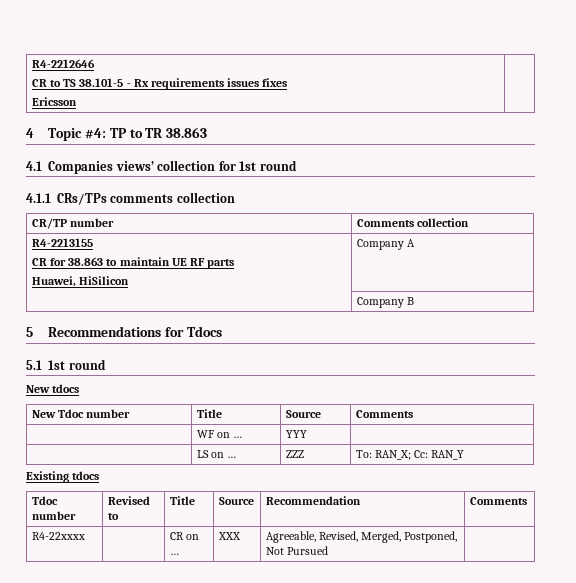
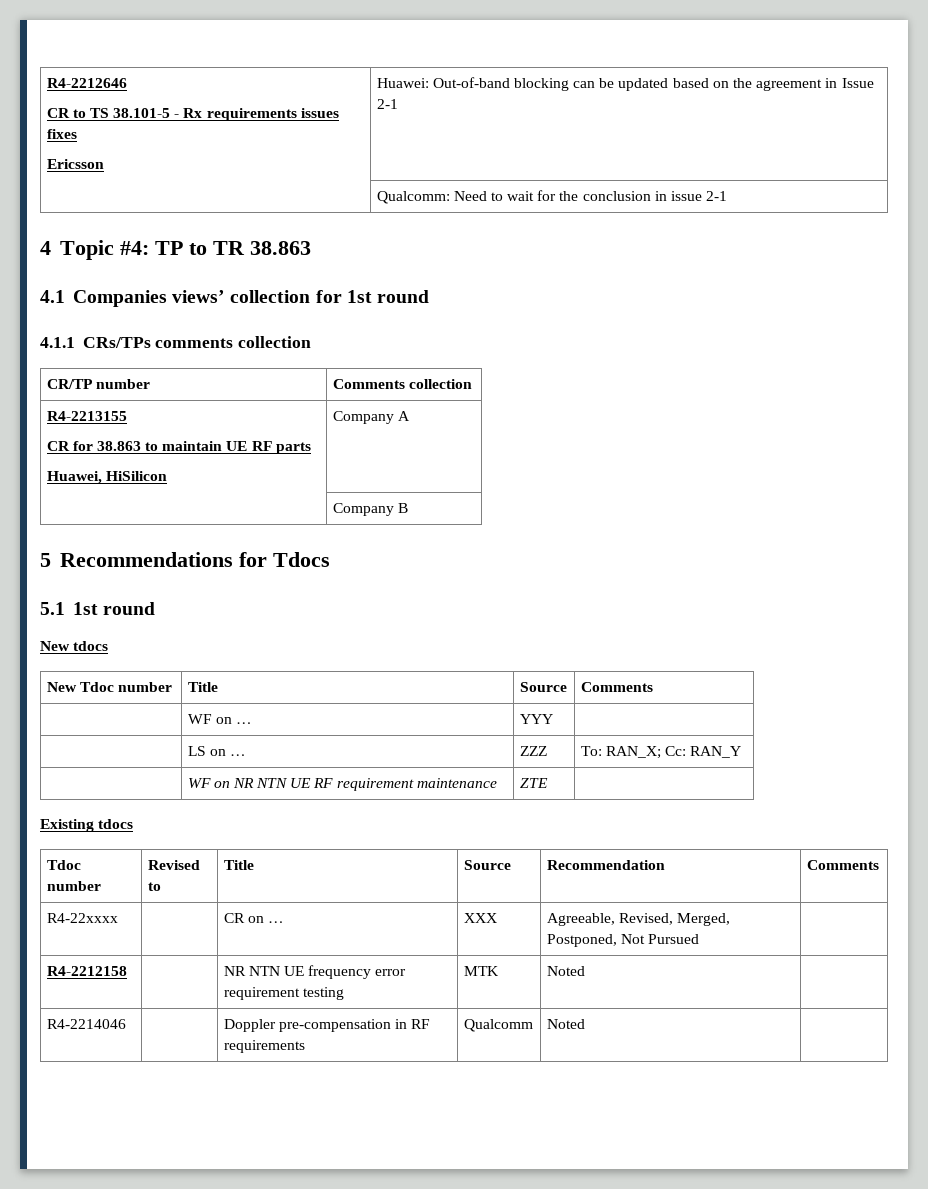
  R4-2212646
  CR to TS 38.101-5 - Rx requirements issues fixes
- Ericsson |
+ Ericsson | Huawei: Out-of-band blocking can be updated based on the agreement in Issue 2-1
+ | Qualcomm: Need to wait for the conclusion in issue 2-1
+ | WF on NR NTN UE RF requirement maintenance | ZTE |
+ R4-2212158 | | NR NTN UE frequency error requirement testing | MTK | Noted |
+ R4-2214046 | | Doppler pre-compensation in RF requirements | Qualcomm | Noted |

